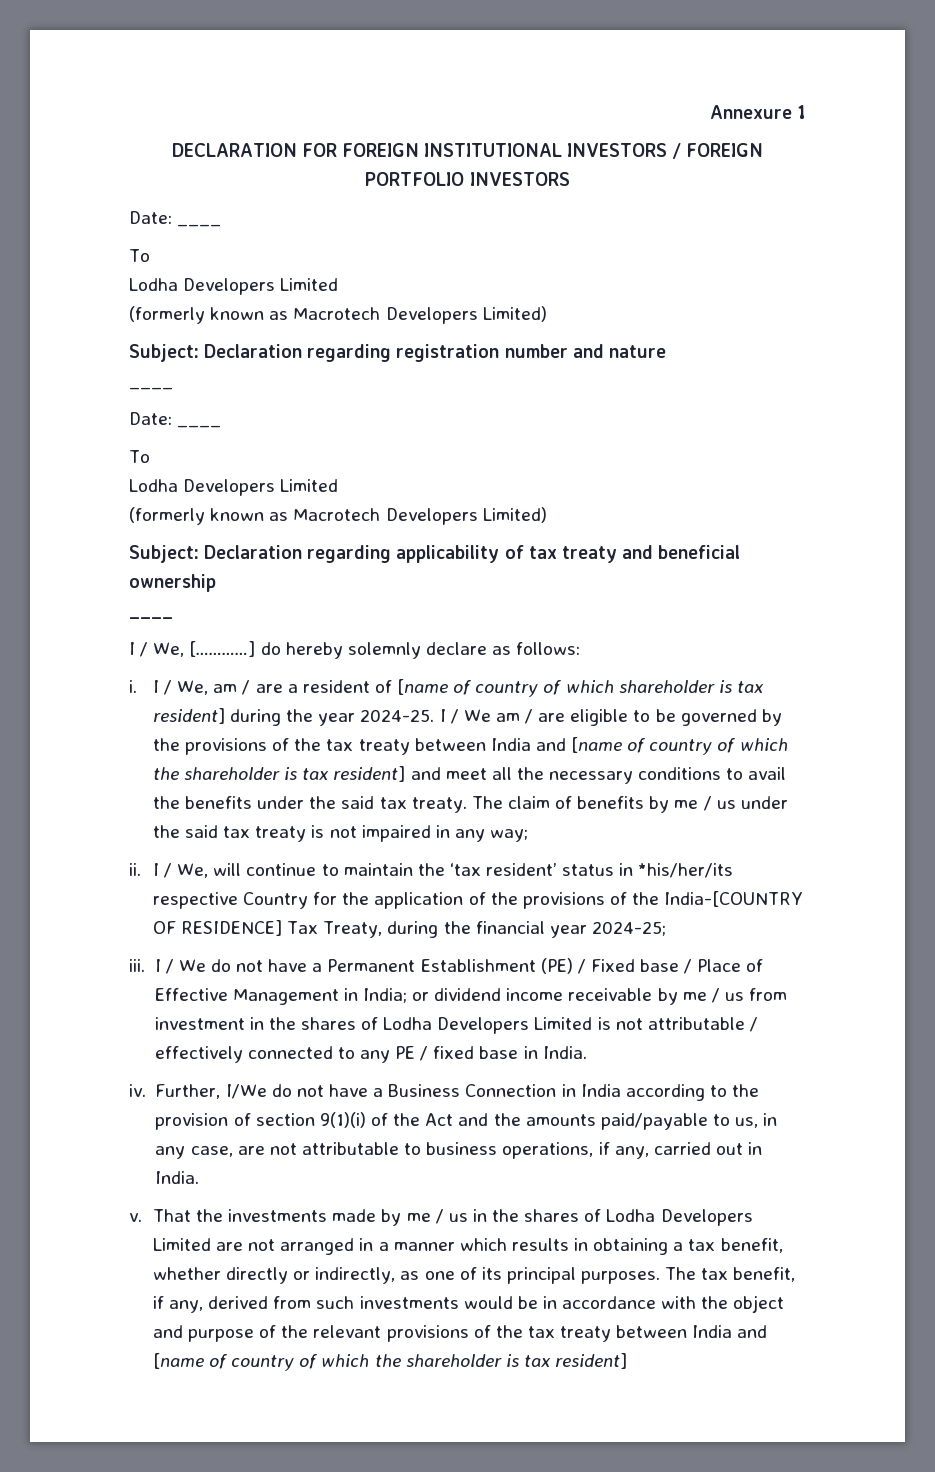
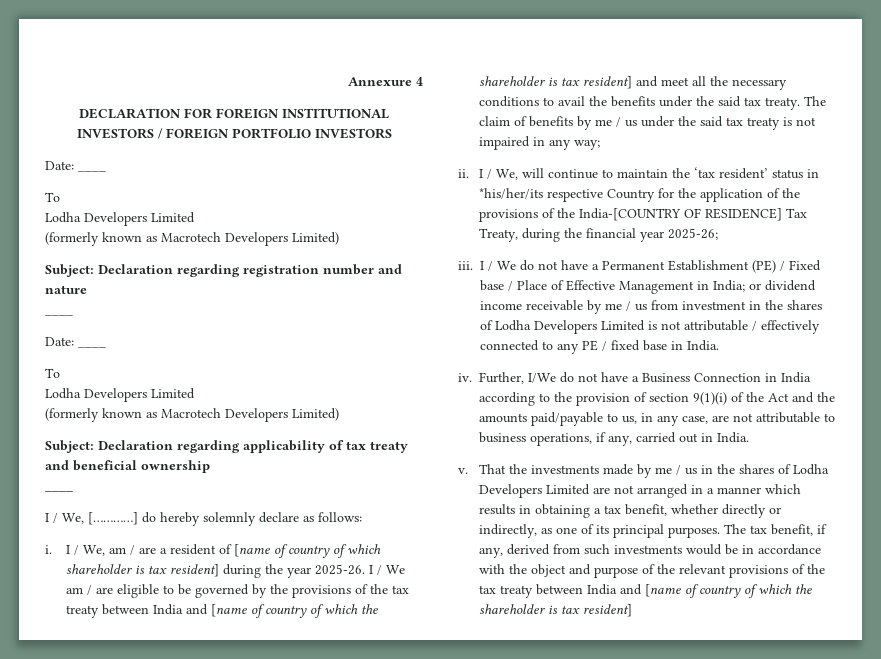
- Annexure 1
+ Annexure 4
- I / We, am / are a resident of [name of country of which shareholder is tax resident] during the year 2024-25.
+ I / We, am / are a resident of [name of country of which shareholder is tax resident] during the year 2025-26.
- I / We, will continue to maintain the ‘tax resident’ status in *his/her/its respective Country for the application of the provisions of the India-[COUNTRY OF RESIDENCE] Tax Treaty, during the financial year 2024-25;
+ I / We, will continue to maintain the ‘tax resident’ status in *his/her/its respective Country for the application of the provisions of the India-[COUNTRY OF RESIDENCE] Tax Treaty, during the financial year 2025-26;

